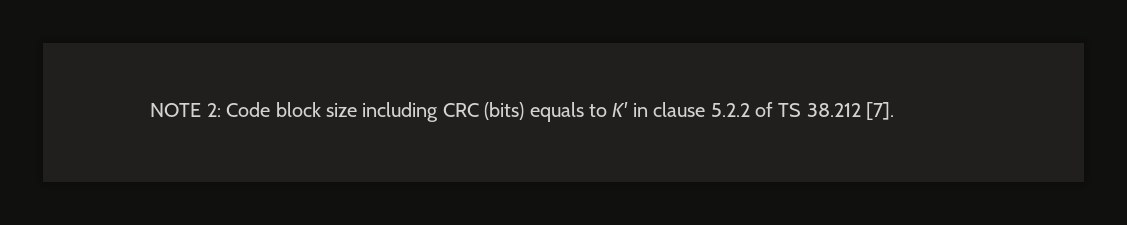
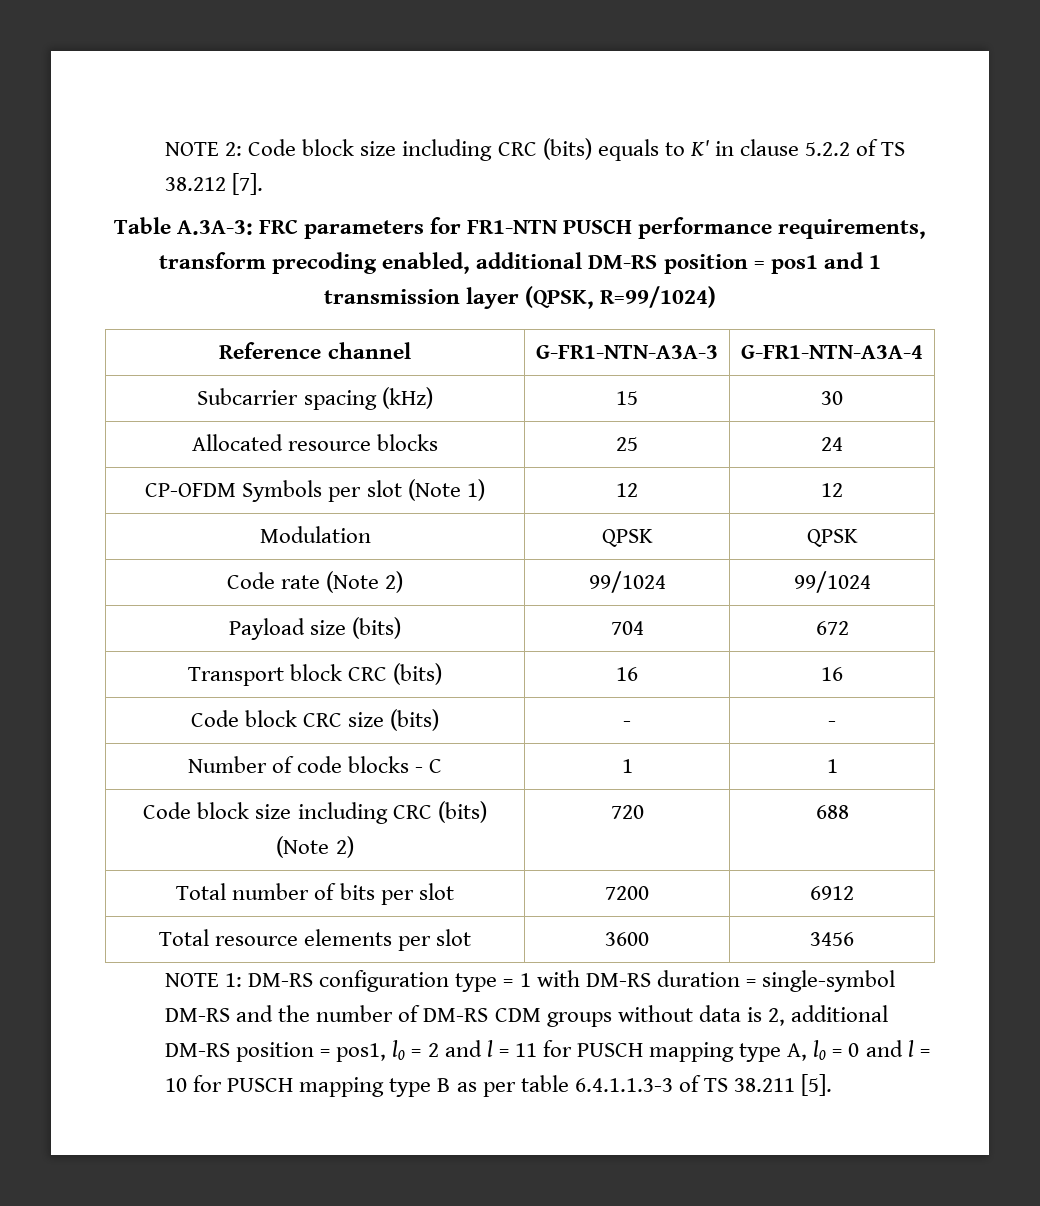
+ Table A.3A-3: FRC parameters for FR1-NTN PUSCH performance requirements, transform precoding enabled, additional DM-RS position = pos1 and 1 transmission layer (QPSK, R=99/1024)
+ Reference channel | G-FR1-NTN-A3A-3 | G-FR1-NTN-A3A-4
+ Subcarrier spacing (kHz) | 15 | 30
+ Allocated resource blocks | 25 | 24
+ CP-OFDM Symbols per slot (Note 1) | 12 | 12
+ Modulation | QPSK | QPSK
+ Code rate (Note 2) | 99/1024 | 99/1024
+ Payload size (bits) | 704 | 672
+ Transport block CRC (bits) | 16 | 16
+ Code block CRC size (bits) | - | -
+ Number of code blocks - C | 1 | 1
+ Code block size including CRC (bits) (Note 2) | 720 | 688
+ Total number of bits per slot | 7200 | 6912
+ Total resource elements per slot | 3600 | 3456
+ NOTE 1: DM-RS configuration type = 1 with DM-RS duration = single-symbol DM-RS and the number of DM-RS CDM groups without data is 2, additional DM-RS position = pos1, l0 = 2 and l = 11 for PUSCH mapping type A, l0 = 0 and l = 10 for PUSCH mapping type B as per table 6.4.1.1.3-3 of TS 38.211 [5].

